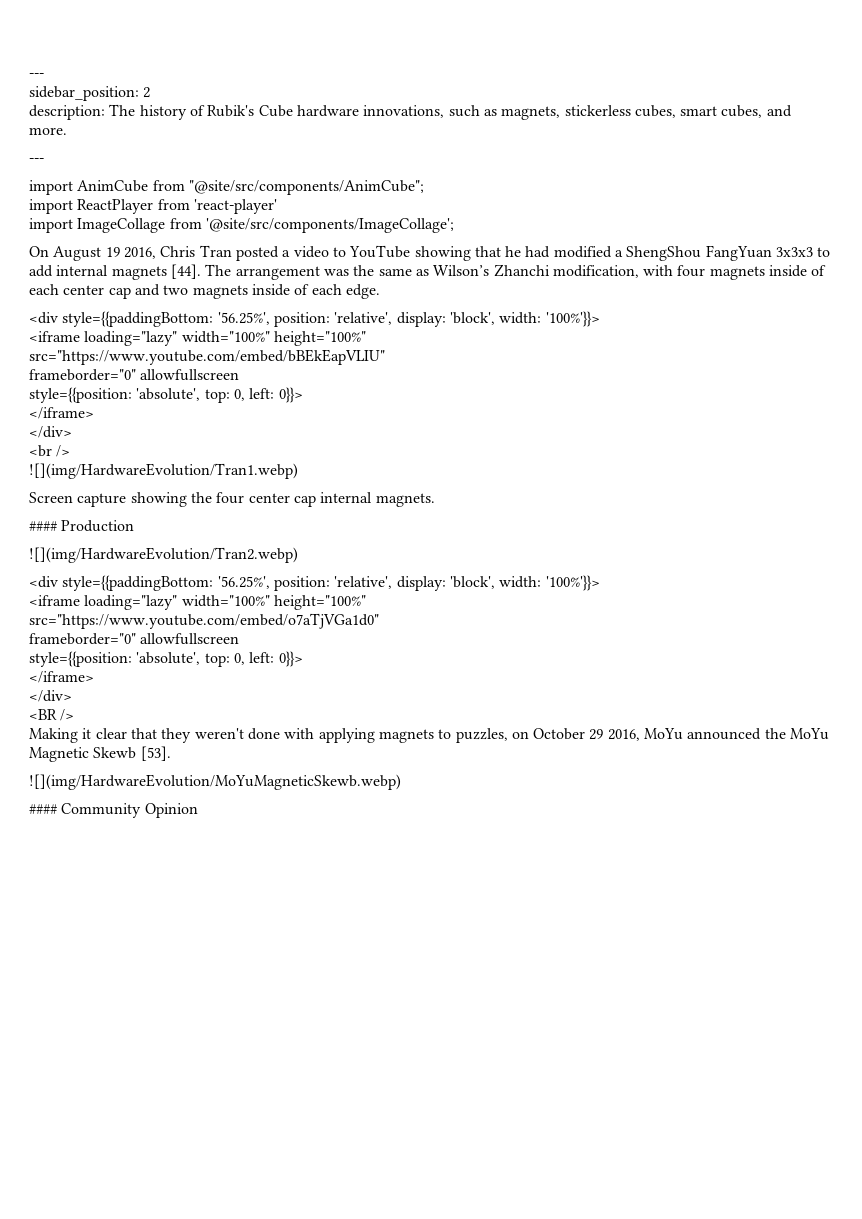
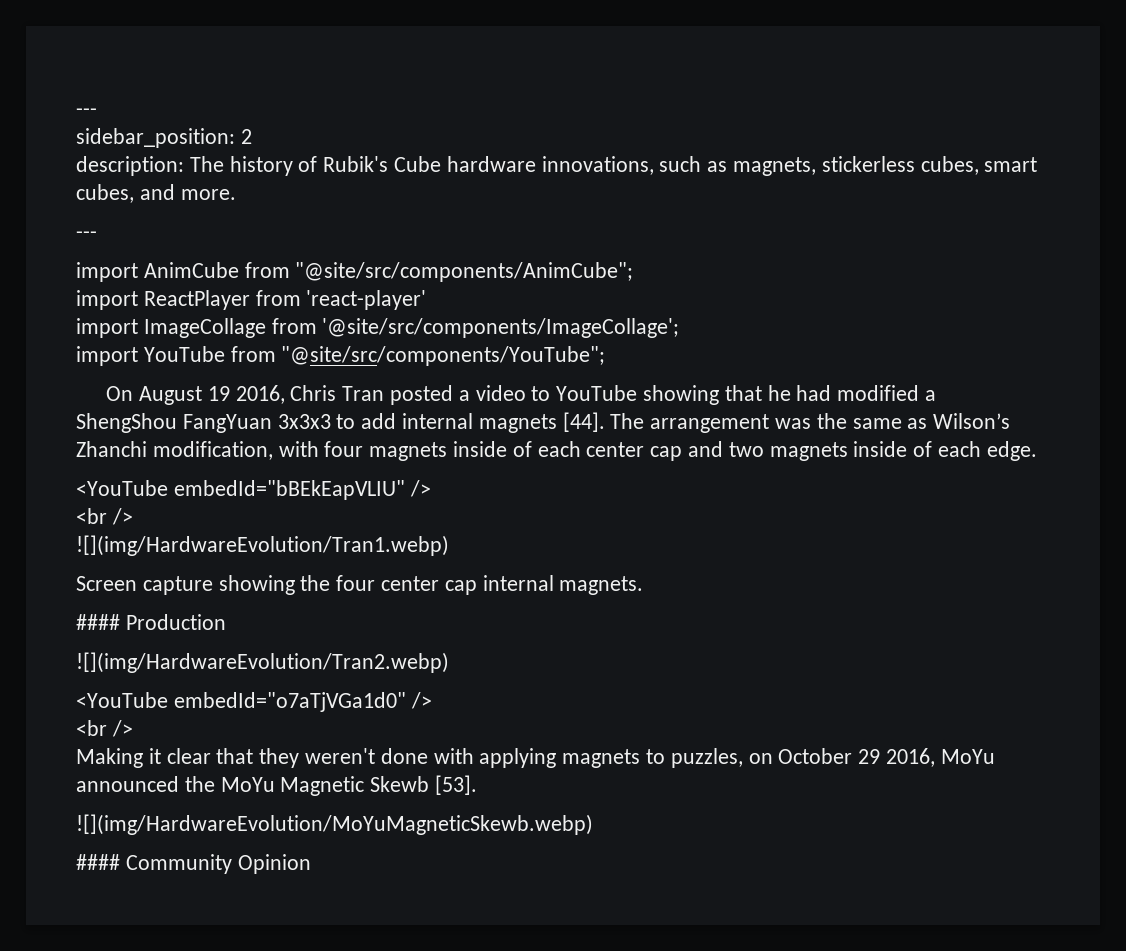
+ import YouTube from "@site/src/components/YouTube";
  The arrangement was the same as Wilson’s Zhanchi modification, with four magnets inside of each center cap and two magnets inside of each edge.
- <div style={{paddingBottom: '56.25%', position: 'relative', display: 'block', width: '100%'}}>
- <iframe loading="lazy" width="100%" height="100%"
- src="https://www.youtube.com/embed/bBEkEapVLIU"
- frameborder="0" allowfullscreen
- style={{position: 'absolute', top: 0, left: 0}}>
- </iframe>
- </div>
+ <YouTube embedId="bBEkEapVLIU" />
  ![](img/HardwareEvolution/Tran2.webp)
- <div style={{paddingBottom: '56.25%', position: 'relative', display: 'block', width: '100%'}}>
- <iframe loading="lazy" width="100%" height="100%"
- src="https://www.youtube.com/embed/o7aTjVGa1d0"
- frameborder="0" allowfullscreen
- style={{position: 'absolute', top: 0, left: 0}}>
- </iframe>
- </div>
- <BR />
+ <YouTube embedId="o7aTjVGa1d0" />
+ <br />

